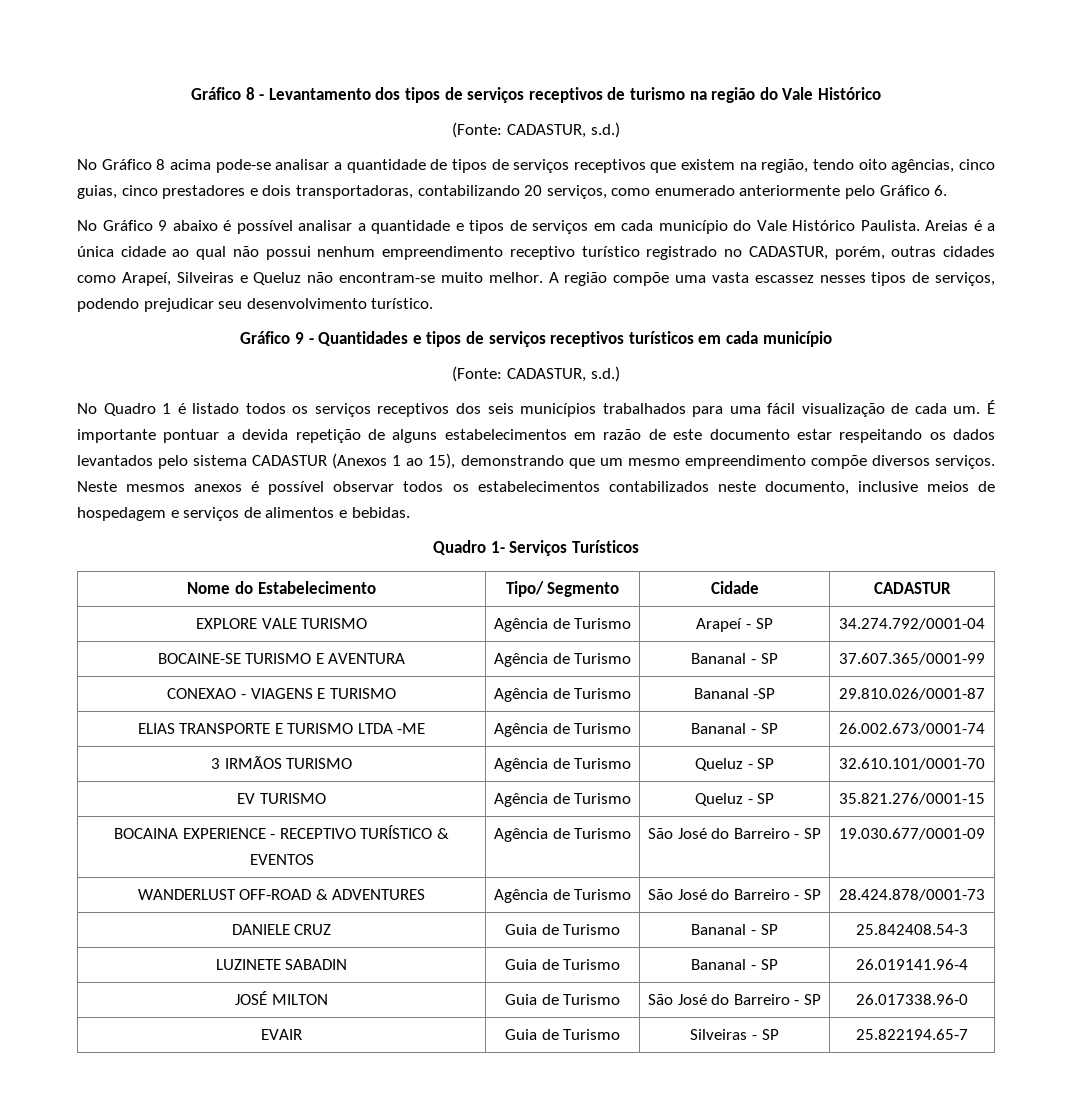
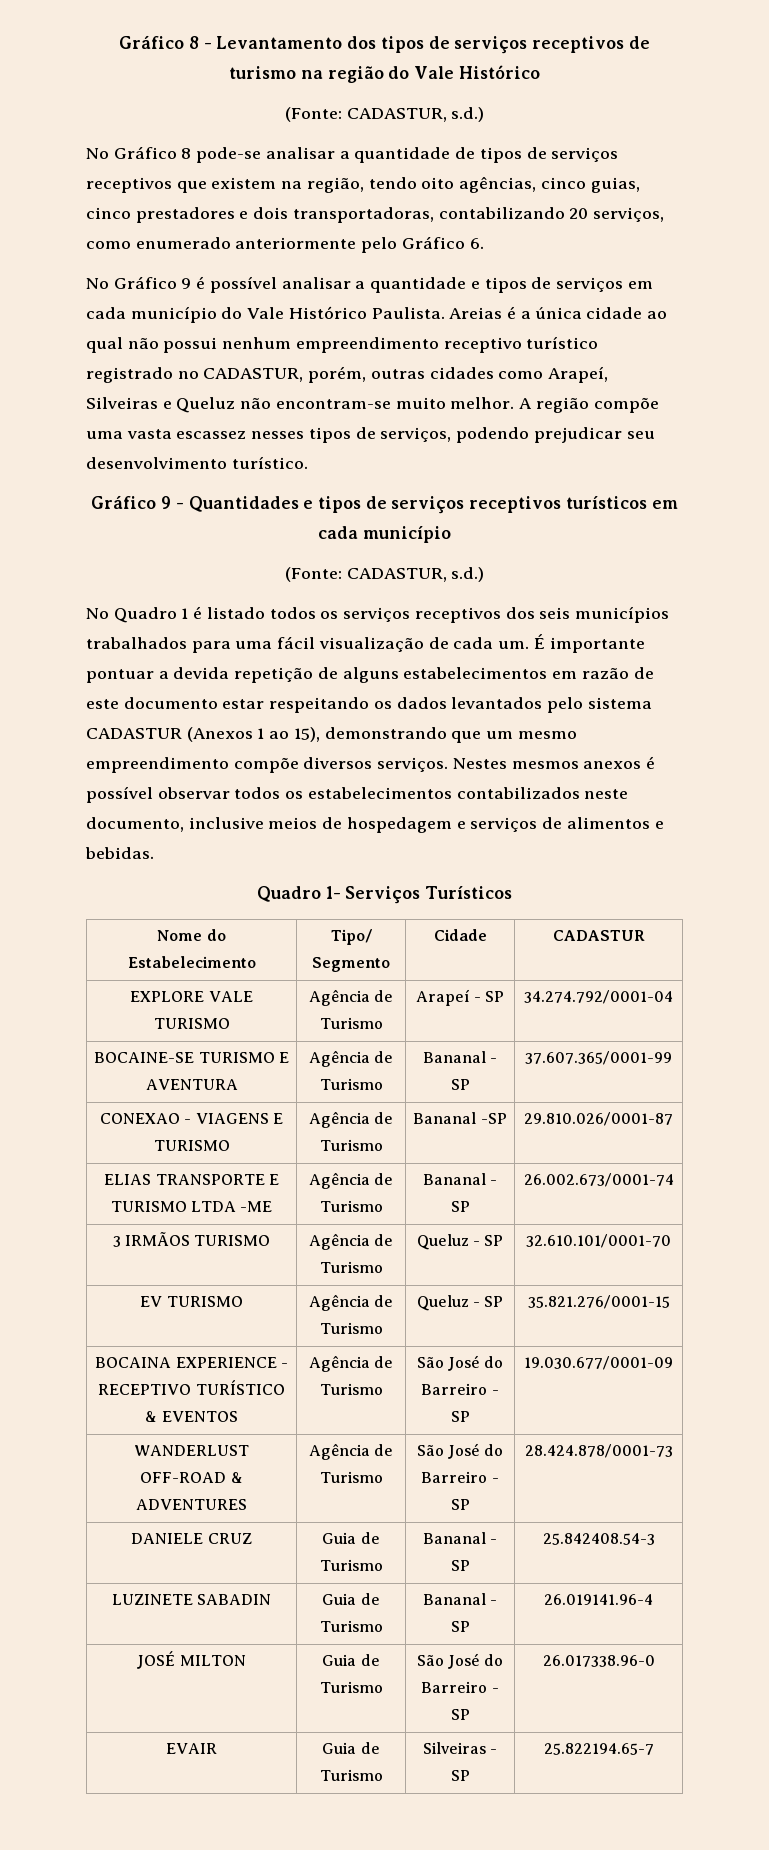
- No Gráfico 8 acima pode-se analisar a quantidade de tipos de serviços receptivos que existem na região, tendo oito agências, cinco guias, cinco prestadores e dois transportadoras, contabilizando 20 serviços, como enumerado anteriormente pelo Gráfico 6.
+ No Gráfico 8 pode-se analisar a quantidade de tipos de serviços receptivos que existem na região, tendo oito agências, cinco guias, cinco prestadores e dois transportadoras, contabilizando 20 serviços, como enumerado anteriormente pelo Gráfico 6.
- No Gráfico 9 abaixo é possível analisar a quantidade e tipos de serviços em cada município do Vale Histórico Paulista.
+ No Gráfico 9 é possível analisar a quantidade e tipos de serviços em cada município do Vale Histórico Paulista.
- Neste mesmos anexos é possível observar todos os estabelecimentos contabilizados neste documento, inclusive meios de hospedagem e serviços de alimentos e bebidas.
+ Nestes mesmos anexos é possível observar todos os estabelecimentos contabilizados neste documento, inclusive meios de hospedagem e serviços de alimentos e bebidas.

